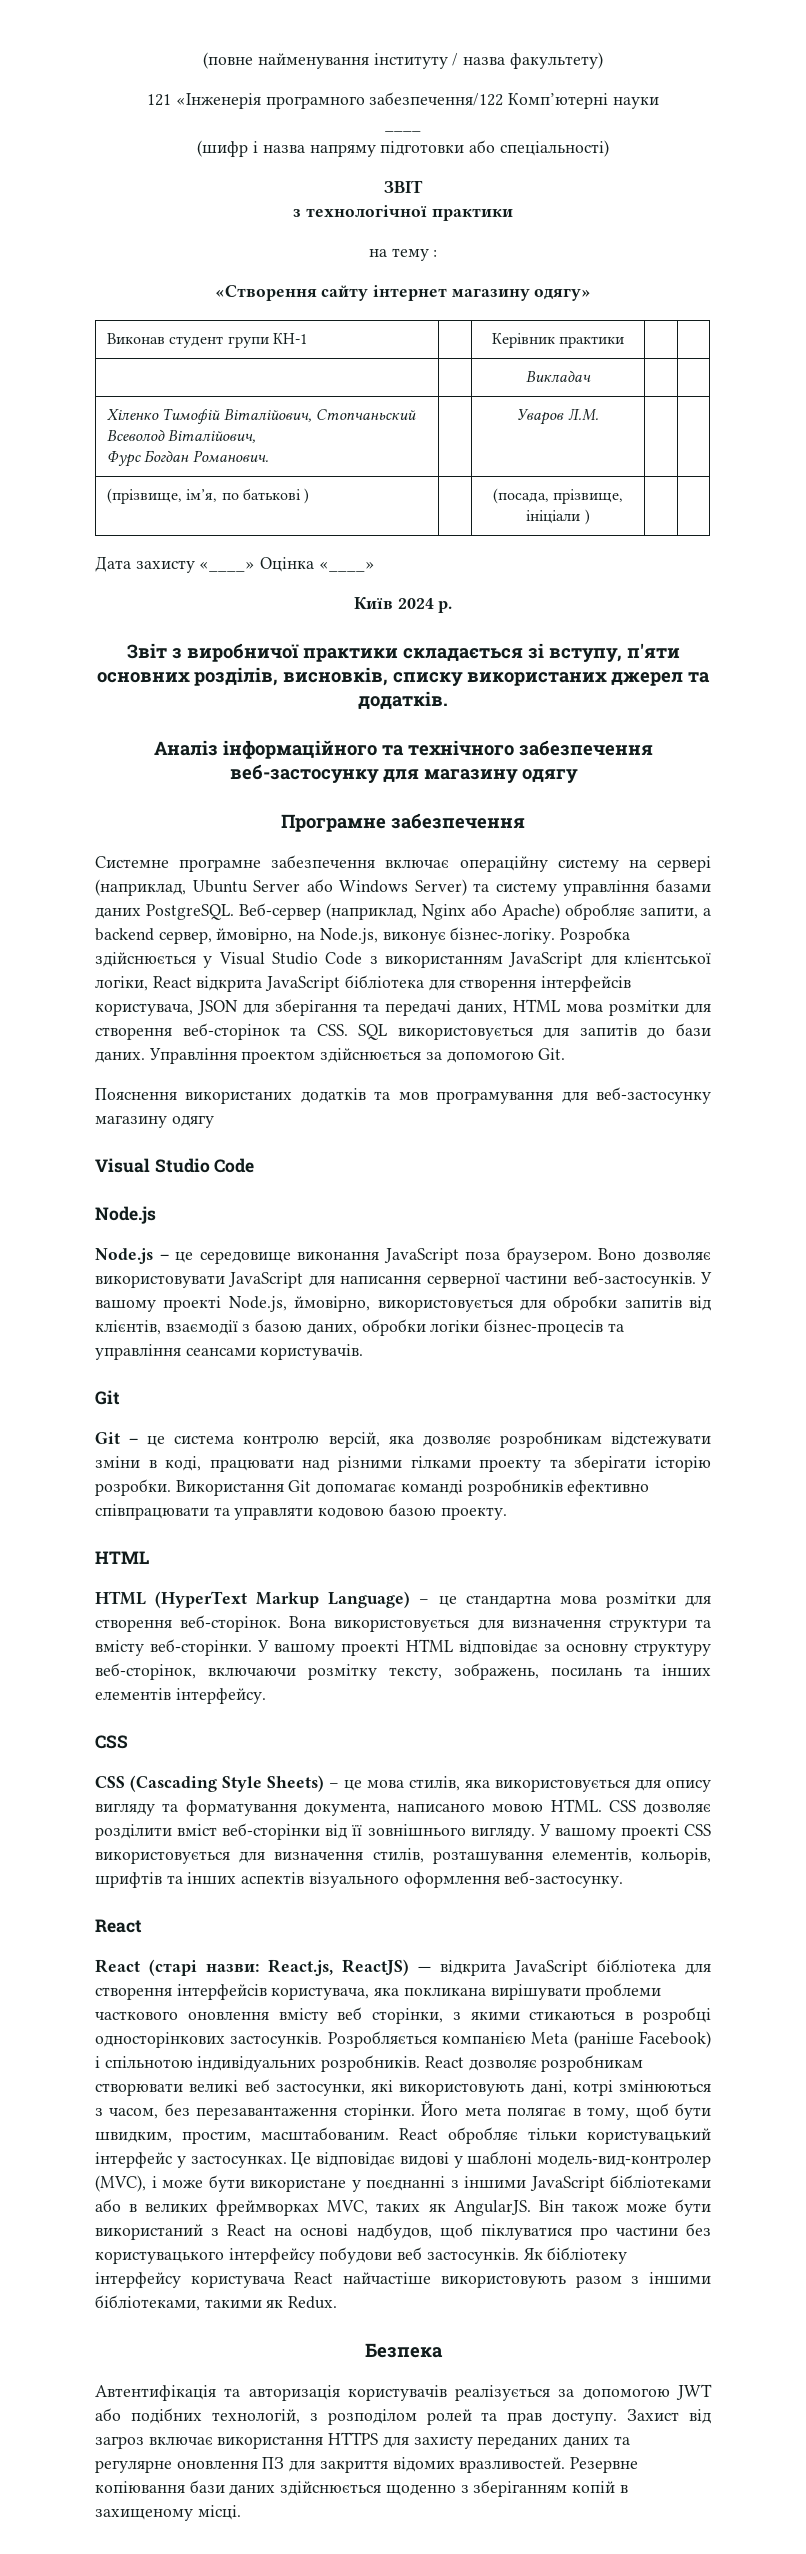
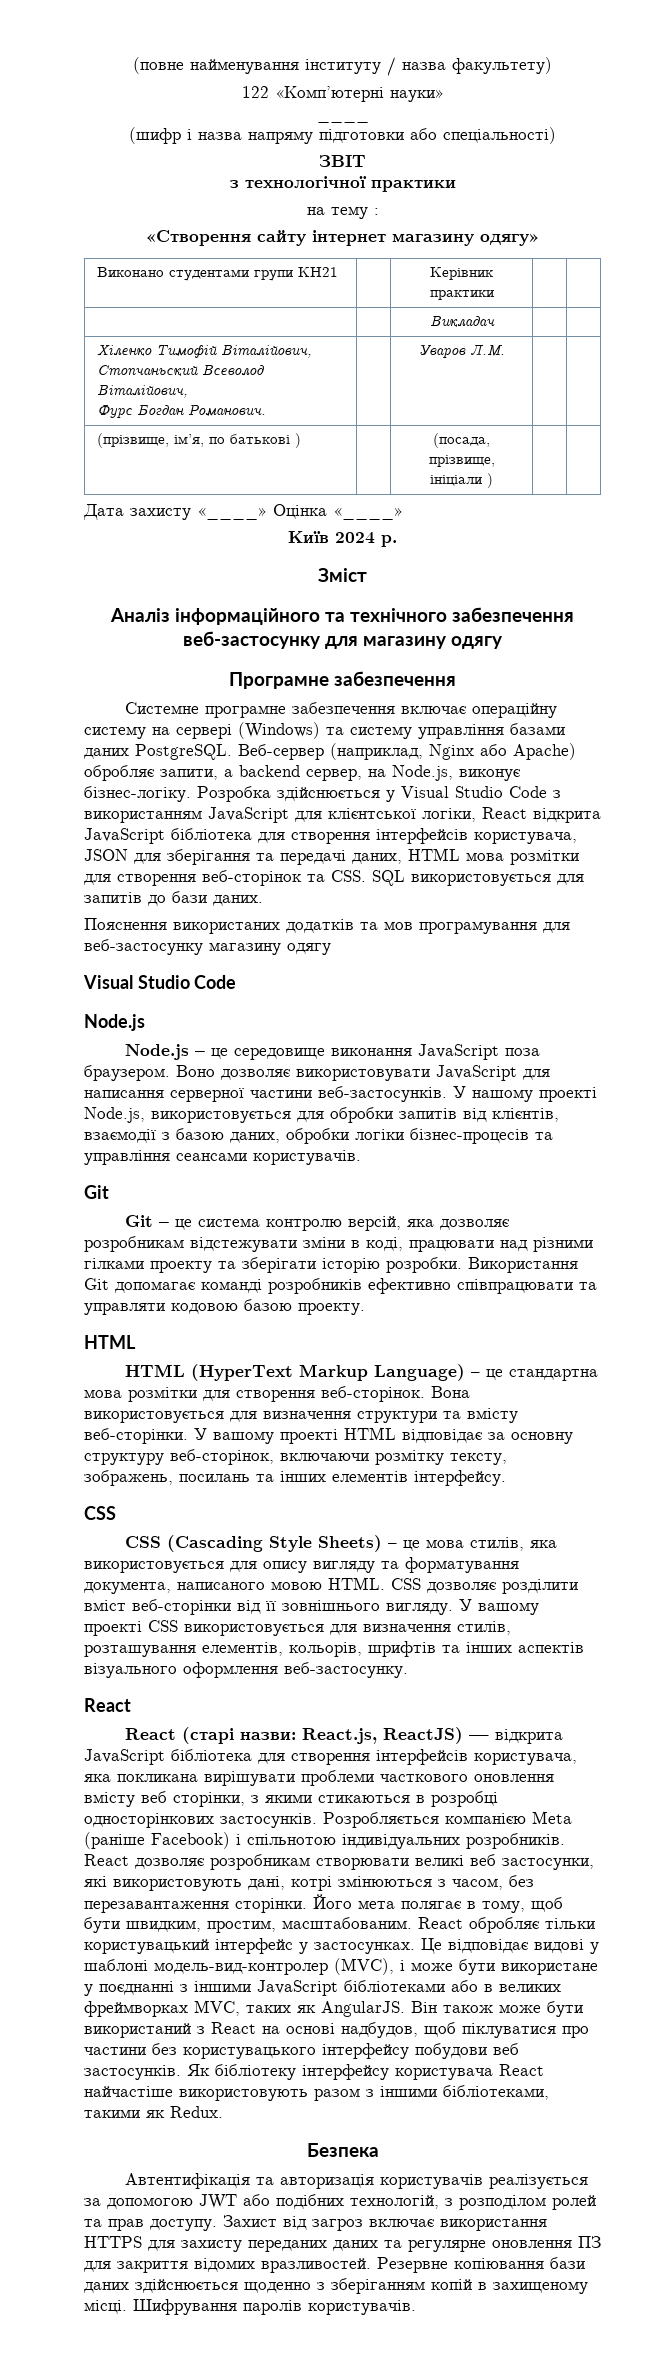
- 121 «Інженерія програмного забезпечення/122 Комп’ютерні науки
+ 122 «Комп’ютерні науки»
- Виконав студент групи КН-1 | | Керівник практики | |
+ Виконано студентами групи КН21 | | Керівник практики | |
- Звіт з виробничої практики складається зі вступу, п'яти основних розділів, висновків, списку використаних джерел та додатків.
+ Зміст
- Системне програмне забезпечення включає операційну систему на сервері (наприклад, Ubuntu Server або Windows Server) та систему управління базами даних PostgreSQL.
+ Системне програмне забезпечення включає операційну систему на сервері (Windows) та систему управління базами даних PostgreSQL.
- Веб-сервер (наприклад, Nginx або Apache) обробляє запити, а backend сервер, ймовірно, на Node.js, виконує бізнес-логіку.
+ Веб-сервер (наприклад, Nginx або Apache) обробляє запити, а backend сервер, на Node.js, виконує бізнес-логіку.
- Управління проектом здійснюється за допомогою Git.
- У вашому проекті Node.js, ймовірно, використовується для обробки запитів від клієнтів, взаємодії з базою даних, обробки логіки бізнес-процесів та управління сеансами користувачів.
+ У нашому проекті Node.js, використовується для обробки запитів від клієнтів, взаємодії з базою даних, обробки логіки бізнес-процесів та управління сеансами користувачів.
+ Шифрування паролів користувачів.

